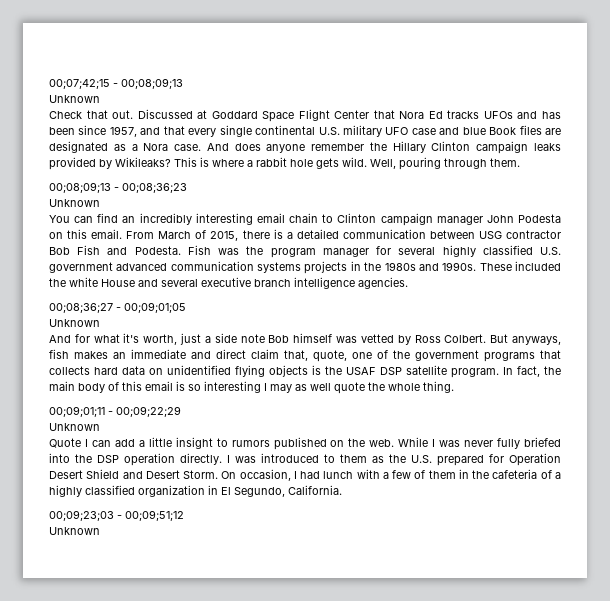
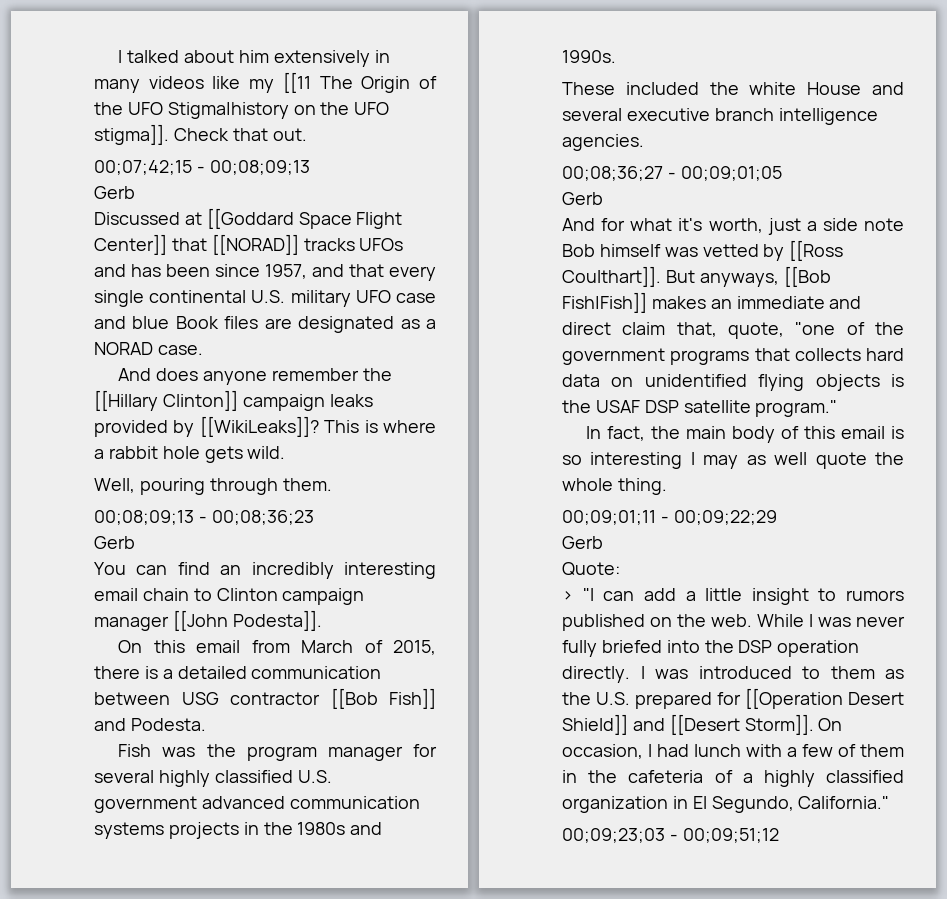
+ I talked about him extensively in many videos like my [[11 The Origin of the UFO Stigma|history on the UFO stigma]]. Check that out.
  00;07;42;15 - 00;08;09;13
- Unknown
- Check that out. Discussed at Goddard Space Flight Center that Nora Ed tracks UFOs and has been since 1957, and that every single continental U.S. military UFO case and blue Book files are designated as a Nora case. And does anyone remember the Hillary Clinton campaign leaks provided by Wikileaks?
+ Gerb
+ Discussed at [[Goddard Space Flight Center]] that [[NORAD]] tracks UFOs and has been since 1957, and that every single continental U.S. military UFO case and blue Book files are designated as a NORAD case.
+ And does anyone remember the [[Hillary Clinton]] campaign leaks provided by [[WikiLeaks]]?
- This is where a rabbit hole gets wild. Well, pouring through them.
+ This is where a rabbit hole gets wild.
+ Well, pouring through them.
  00;08;09;13 - 00;08;36;23
- Unknown
+ Gerb
- You can find an incredibly interesting email chain to Clinton campaign manager John Podesta on this email. From March of 2015, there is a detailed communication between USG contractor Bob Fish and Podesta. Fish was the program manager for several highly classified U.S. government advanced communication systems projects in the 1980s and 1990s. These included the white House and several executive branch intelligence agencies.
+ You can find an incredibly interesting email chain to Clinton campaign manager [[John Podesta]].
+ On this email from March of 2015, there is a detailed communication between USG contractor [[Bob Fish]] and Podesta.
+ Fish was the program manager for several highly classified U.S. government advanced communication systems projects in the 1980s and 1990s.
+ These included the white House and several executive branch intelligence agencies.
  00;08;36;27 - 00;09;01;05
- Unknown
+ Gerb
- And for what it's worth, just a side note Bob himself was vetted by Ross Colbert. But anyways, fish makes an immediate and direct claim that, quote, one of the government programs that collects hard data on unidentified flying objects is the USAF DSP satellite program. In fact, the main body of this email is so interesting I may as well quote the whole thing.
+ And for what it's worth, just a side note Bob himself was vetted by [[Ross Coulthart]]. But anyways, [[Bob Fish|Fish]] makes an immediate and direct claim that, quote, "one of the government programs that collects hard data on unidentified flying objects is the USAF DSP satellite program."
+ In fact, the main body of this email is so interesting I may as well quote the whole thing.
  00;09;01;11 - 00;09;22;29
- Unknown
- Quote I can add a little insight to rumors published on the web.
+ Gerb
+ Quote:
+ > "I can add a little insight to rumors published on the web.
- I was introduced to them as the U.S. prepared for Operation Desert Shield and Desert Storm.
+ I was introduced to them as the U.S. prepared for [[Operation Desert Shield]] and [[Desert Storm]].
- On occasion, I had lunch with a few of them in the cafeteria of a highly classified organization in El Segundo, California.
+ On occasion, I had lunch with a few of them in the cafeteria of a highly classified organization in El Segundo, California."
  00;09;23;03 - 00;09;51;12
- Unknown

